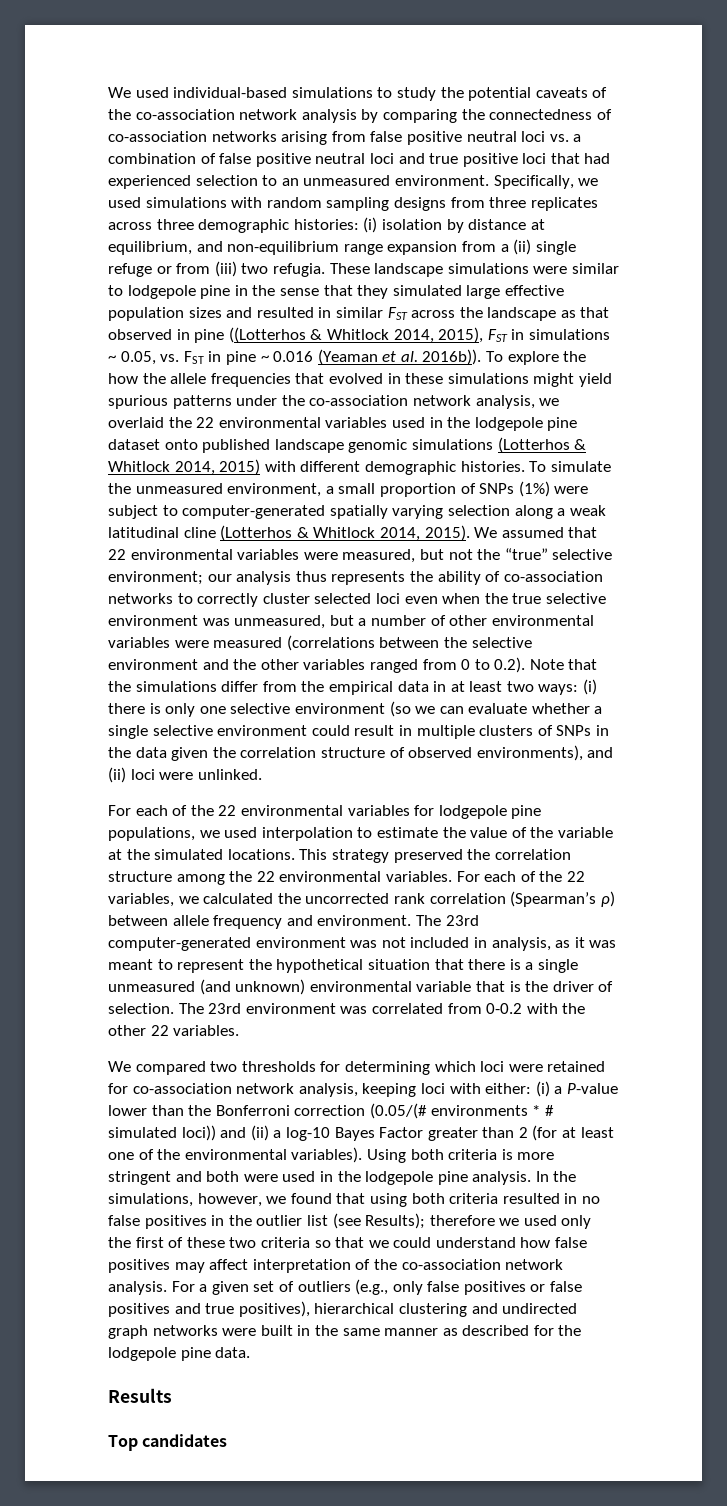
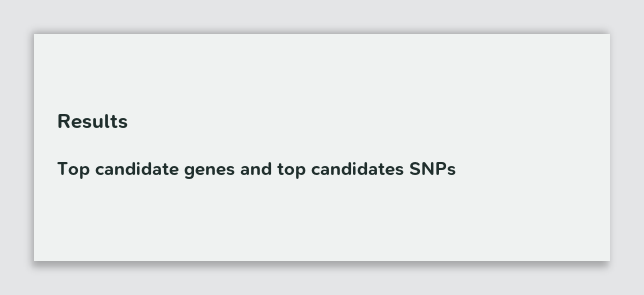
- We used individual-based simulations to study the potential caveats of the co-association network analysis by comparing the connectedness of co-association networks arising from false positive neutral loci vs. a combination of false positive neutral loci and true positive loci that had experienced selection to an unmeasured environment. Specifically, we used simulations with random sampling designs from three replicates across three demographic histories: (i) isolation by distance at equilibrium, and non-equilibrium range expansion from a (ii) single refuge or from (iii) two refugia. These landscape simulations were similar to lodgepole pine in the sense that they simulated large effective population sizes and resulted in similar FST across the landscape as that observed in pine ((Lotterhos & Whitlock 2014, 2015), FST in simulations ~ 0.05, vs. FST in pine ~ 0.016 (Yeaman et al. 2016b)). To explore the how the allele frequencies that evolved in these simulations might yield spurious patterns under the co-association network analysis, we overlaid the 22 environmental variables used in the lodgepole pine dataset onto published landscape genomic simulations (Lotterhos & Whitlock 2014, 2015) with different demographic histories. To simulate the unmeasured environment, a small proportion of SNPs (1%) were subject to computer-generated spatially varying selection along a weak latitudinal cline (Lotterhos & Whitlock 2014, 2015). We assumed that 22 environmental variables were measured, but not the “true” selective environment; our analysis thus represents the ability of co-association networks to correctly cluster selected loci even when the true selective environment was unmeasured, but a number of other environmental variables were measured (correlations between the selective environment and the other variables ranged from 0 to 0.2). Note that the simulations differ from the empirical data in at least two ways: (i) there is only one selective environment (so we can evaluate whether a single selective environment could result in multiple clusters of SNPs in the data given the correlation structure of observed environments), and (ii) loci were unlinked.
- For each of the 22 environmental variables for lodgepole pine populations, we used interpolation to estimate the value of the variable at the simulated locations. This strategy preserved the correlation structure among the 22 environmental variables. For each of the 22 variables, we calculated the uncorrected rank correlation (Spearman’s ρ) between allele frequency and environment. The 23rd computer-generated environment was not included in analysis, as it was meant to represent the hypothetical situation that there is a single unmeasured (and unknown) environmental variable that is the driver of selection. The 23rd environment was correlated from 0-0.2 with the other 22 variables.
- We compared two thresholds for determining which loci were retained for co-association network analysis, keeping loci with either: (i) a P-value lower than the Bonferroni correction (0.05/(# environments * # simulated loci)) and (ii) a log-10 Bayes Factor greater than 2 (for at least one of the environmental variables). Using both criteria is more stringent and both were used in the lodgepole pine analysis. In the simulations, however, we found that using both criteria resulted in no false positives in the outlier list (see Results); therefore we used only the first of these two criteria so that we could understand how false positives may affect interpretation of the co-association network analysis. For a given set of outliers (e.g., only false positives or false positives and true positives), hierarchical clustering and undirected graph networks were built in the same manner as described for the lodgepole pine data.
  Results
- Top candidates
+ Top candidate genes and top candidates SNPs

